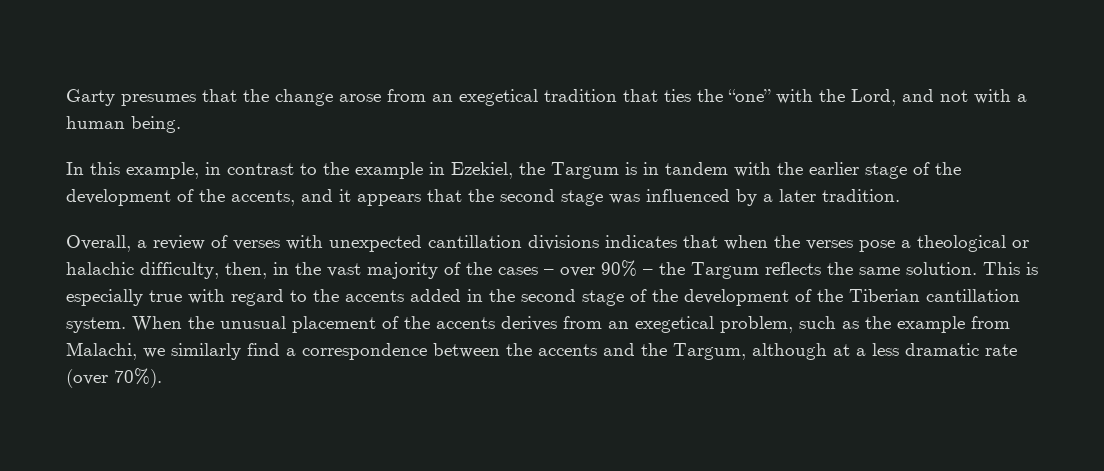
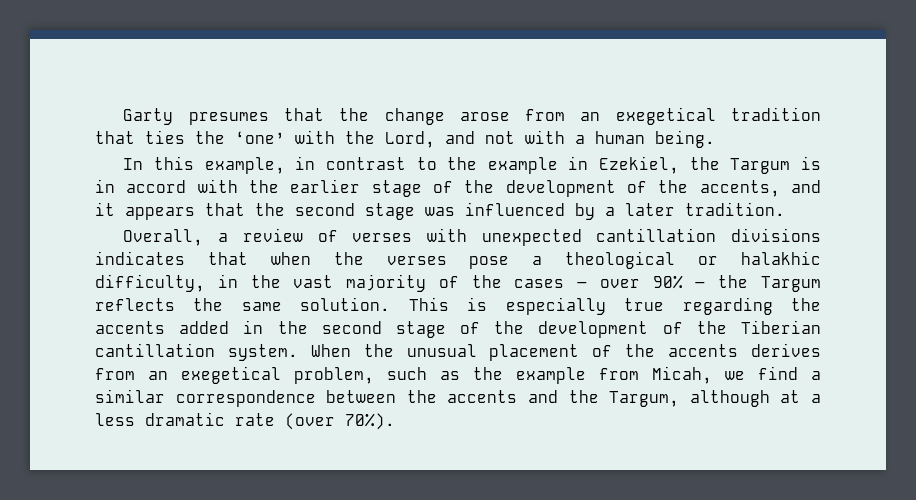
- Garty presumes that the change arose from an exegetical tradition that ties the “one” with the Lord, and not with a human being.
+ Garty presumes that the change arose from an exegetical tradition that ties the ‘one’ with the Lord, and not with a human being.
- In this example, in contrast to the example in Ezekiel, the Targum is in tandem with the earlier stage of the development of the accents, and it appears that the second stage was influenced by a later tradition.
+ In this example, in contrast to the example in Ezekiel, the Targum is in accord with the earlier stage of the development of the accents, and it appears that the second stage was influenced by a later tradition.
- Overall, a review of verses with unexpected cantillation divisions indicates that when the verses pose a theological or halachic difficulty, then, in the vast majority of the cases – over 90% – the Targum reflects the same solution.
+ Overall, a review of verses with unexpected cantillation divisions indicates that when the verses pose a theological or halakhic difficulty, in the vast majority of the cases – over 90% – the Targum reflects the same solution.
- This is especially true with regard to the accents added in the second stage of the development of the Tiberian cantillation system.
+ This is especially true regarding the accents added in the second stage of the development of the Tiberian cantillation system.
- When the unusual placement of the accents derives from an exegetical problem, such as the example from Malachi, we similarly find a correspondence between the accents and the Targum, although at a less dramatic rate (over 70%).
+ When the unusual placement of the accents derives from an exegetical problem, such as the example from Micah, we find a similar correspondence between the accents and the Targum, although at a less dramatic rate (over 70%).

